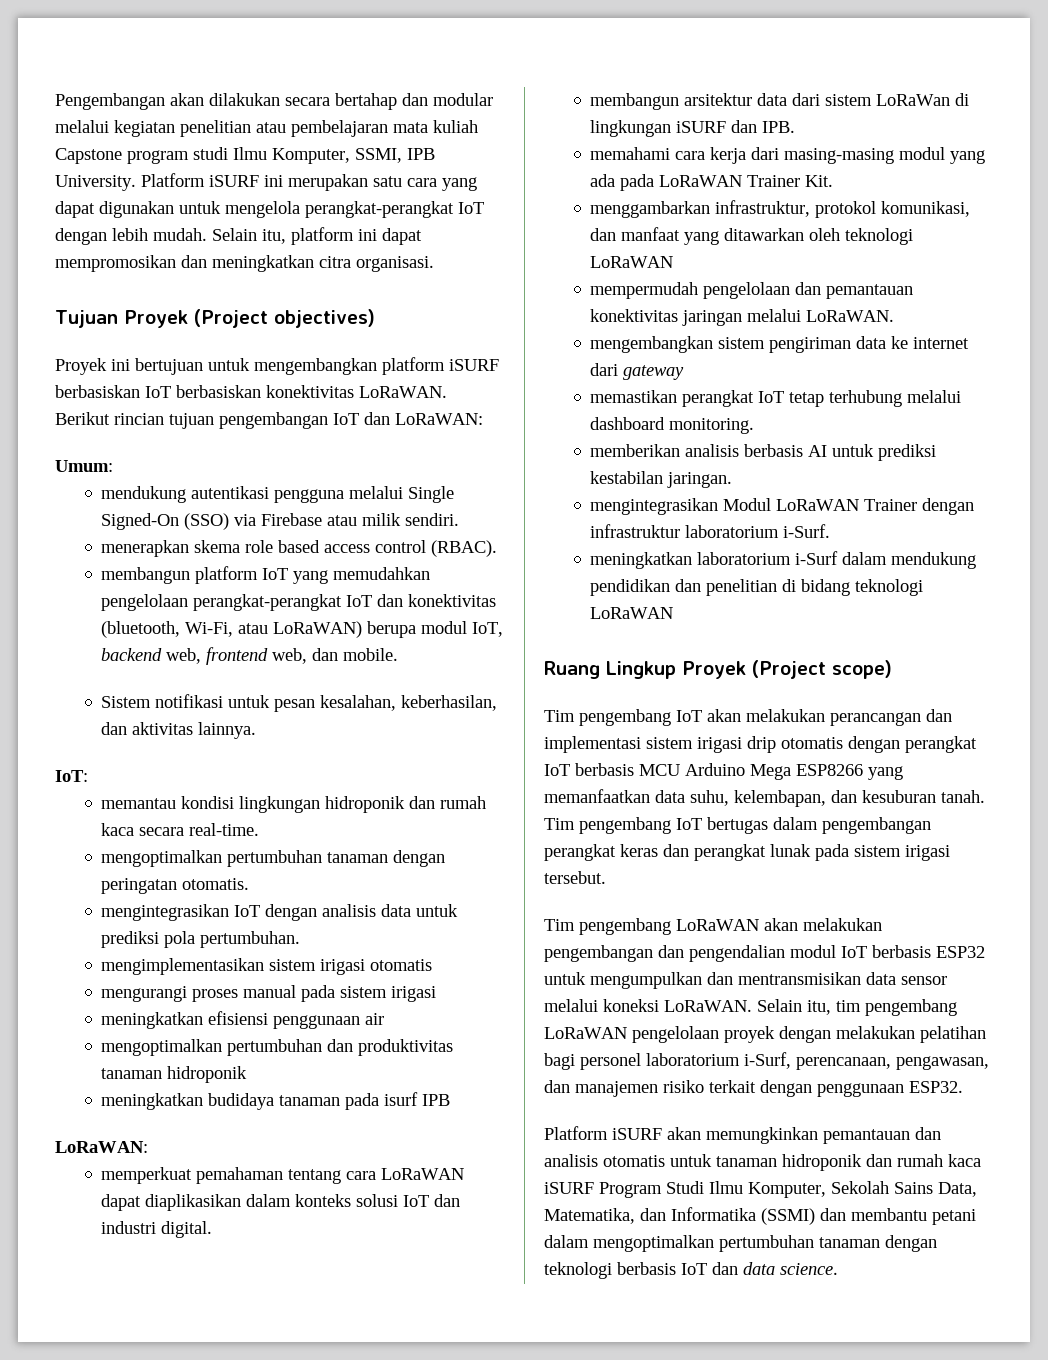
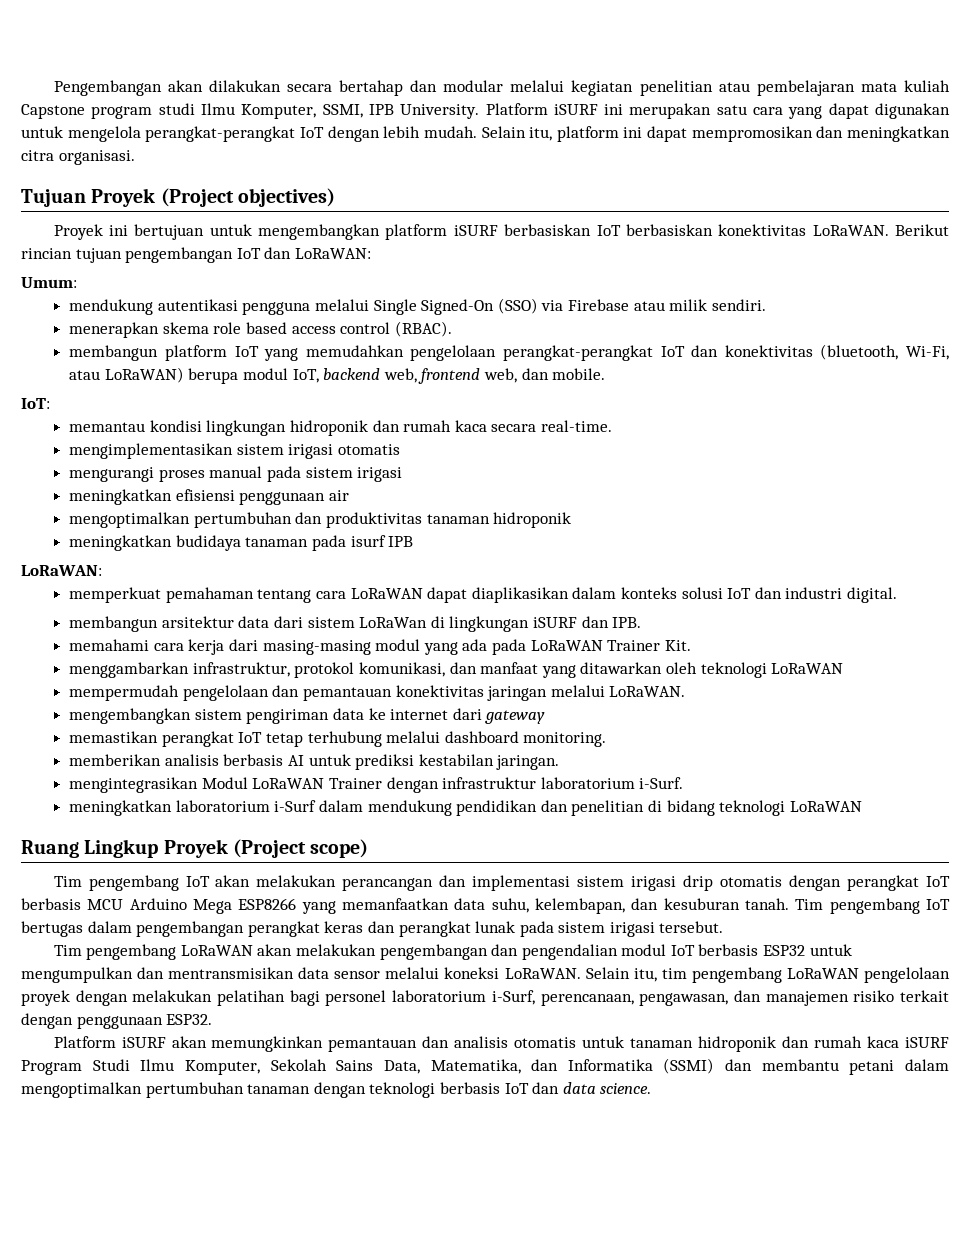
- Sistem notifikasi untuk pesan kesalahan, keberhasilan, dan aktivitas lainnya.
- mengoptimalkan pertumbuhan tanaman dengan peringatan otomatis.
- mengintegrasikan IoT dengan analisis data untuk prediksi pola pertumbuhan.

